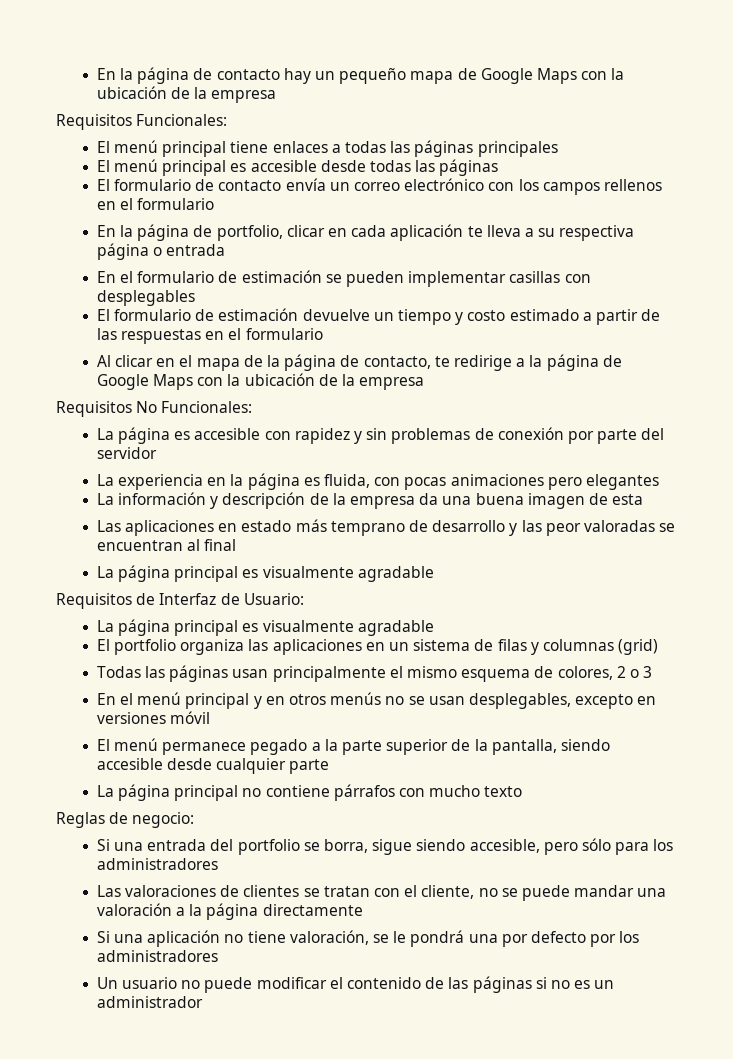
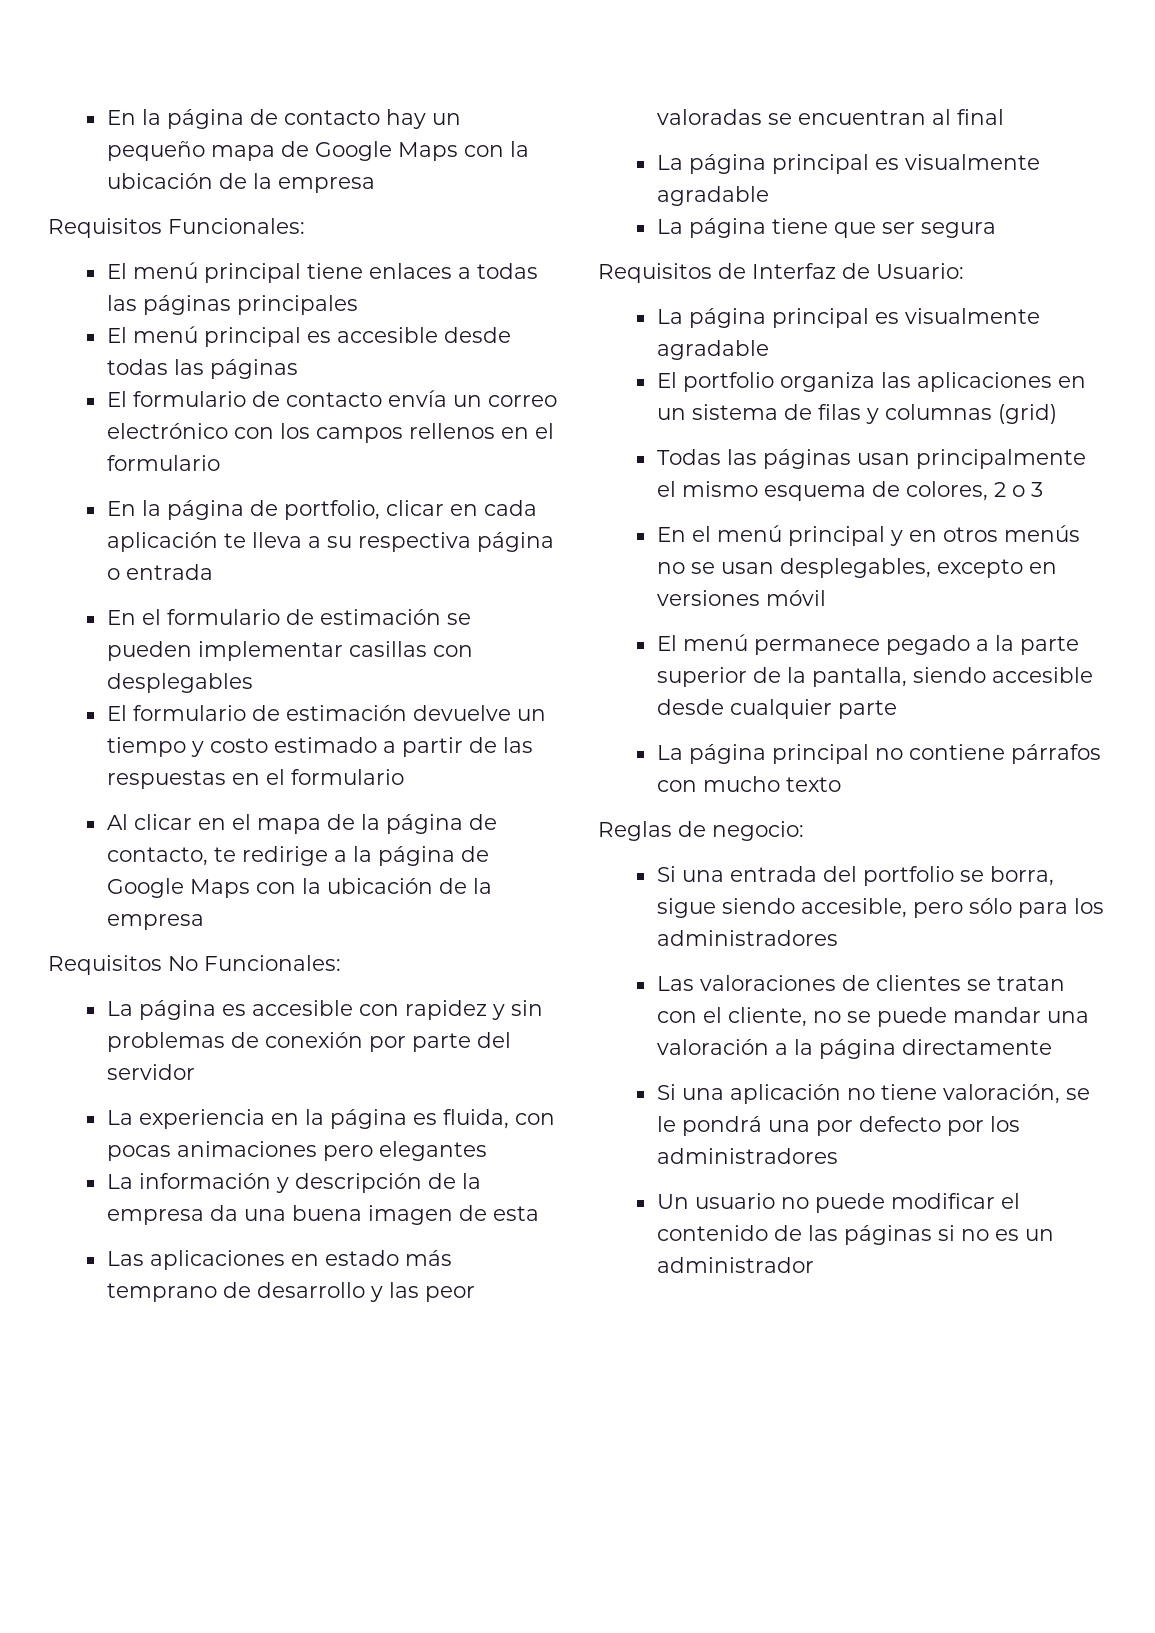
+ La página tiene que ser segura

